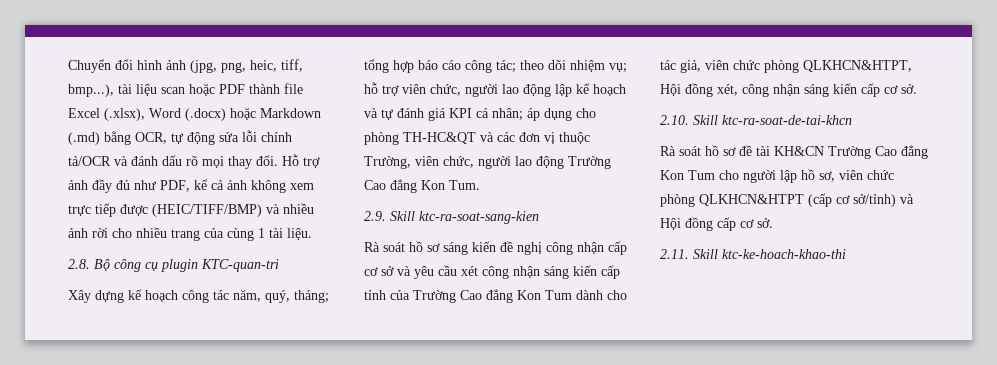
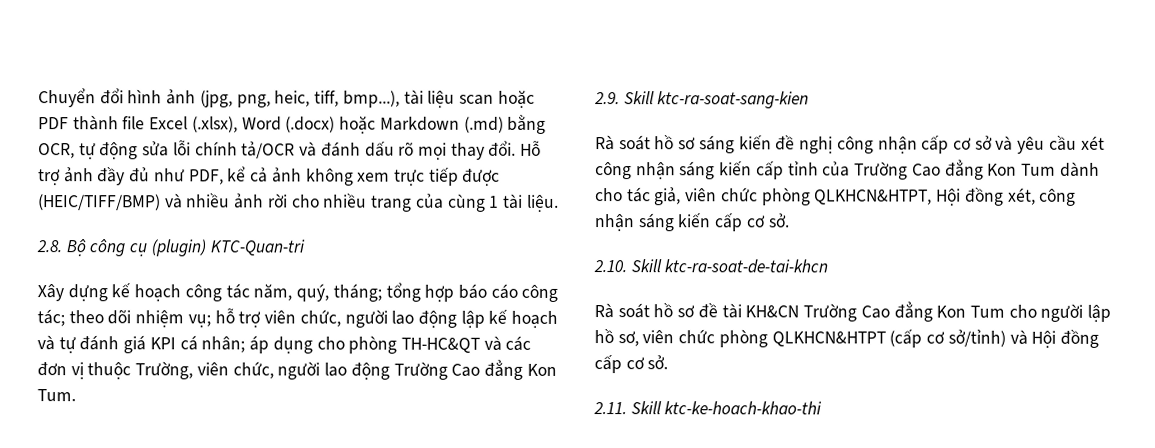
- 2.8. Bộ công cụ plugin KTC-quan-tri
+ 2.8. Bộ công cụ (plugin) KTC-Quan-tri

